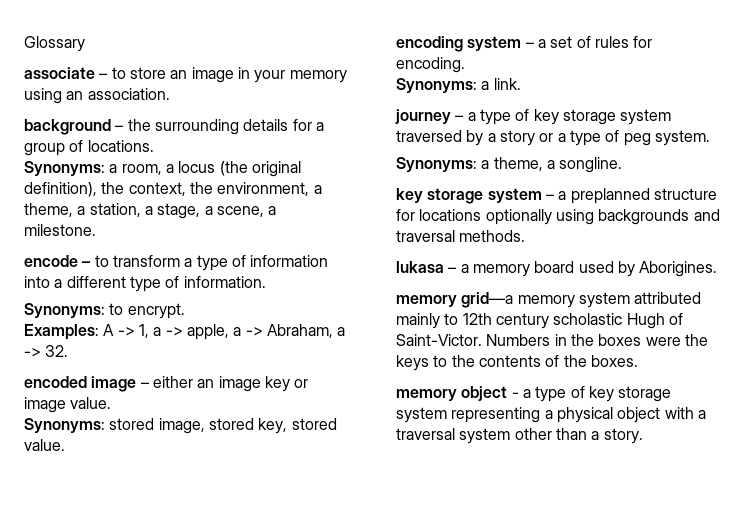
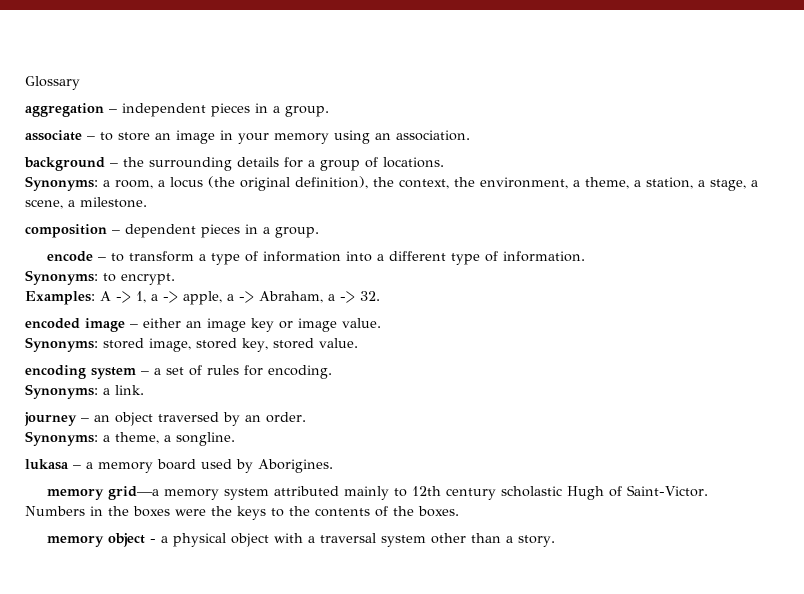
+ aggregation – independent pieces in a group.
+ composition – dependent pieces in a group.
- journey – a type of key storage system traversed by a story or a type of peg system.
+ journey – an object traversed by an order.
- key storage system – a preplanned structure for locations optionally using backgrounds and traversal methods.
- memory object - a type of key storage system representing a physical object with a traversal system other than a story.
+ memory object - a physical object with a traversal system other than a story.

